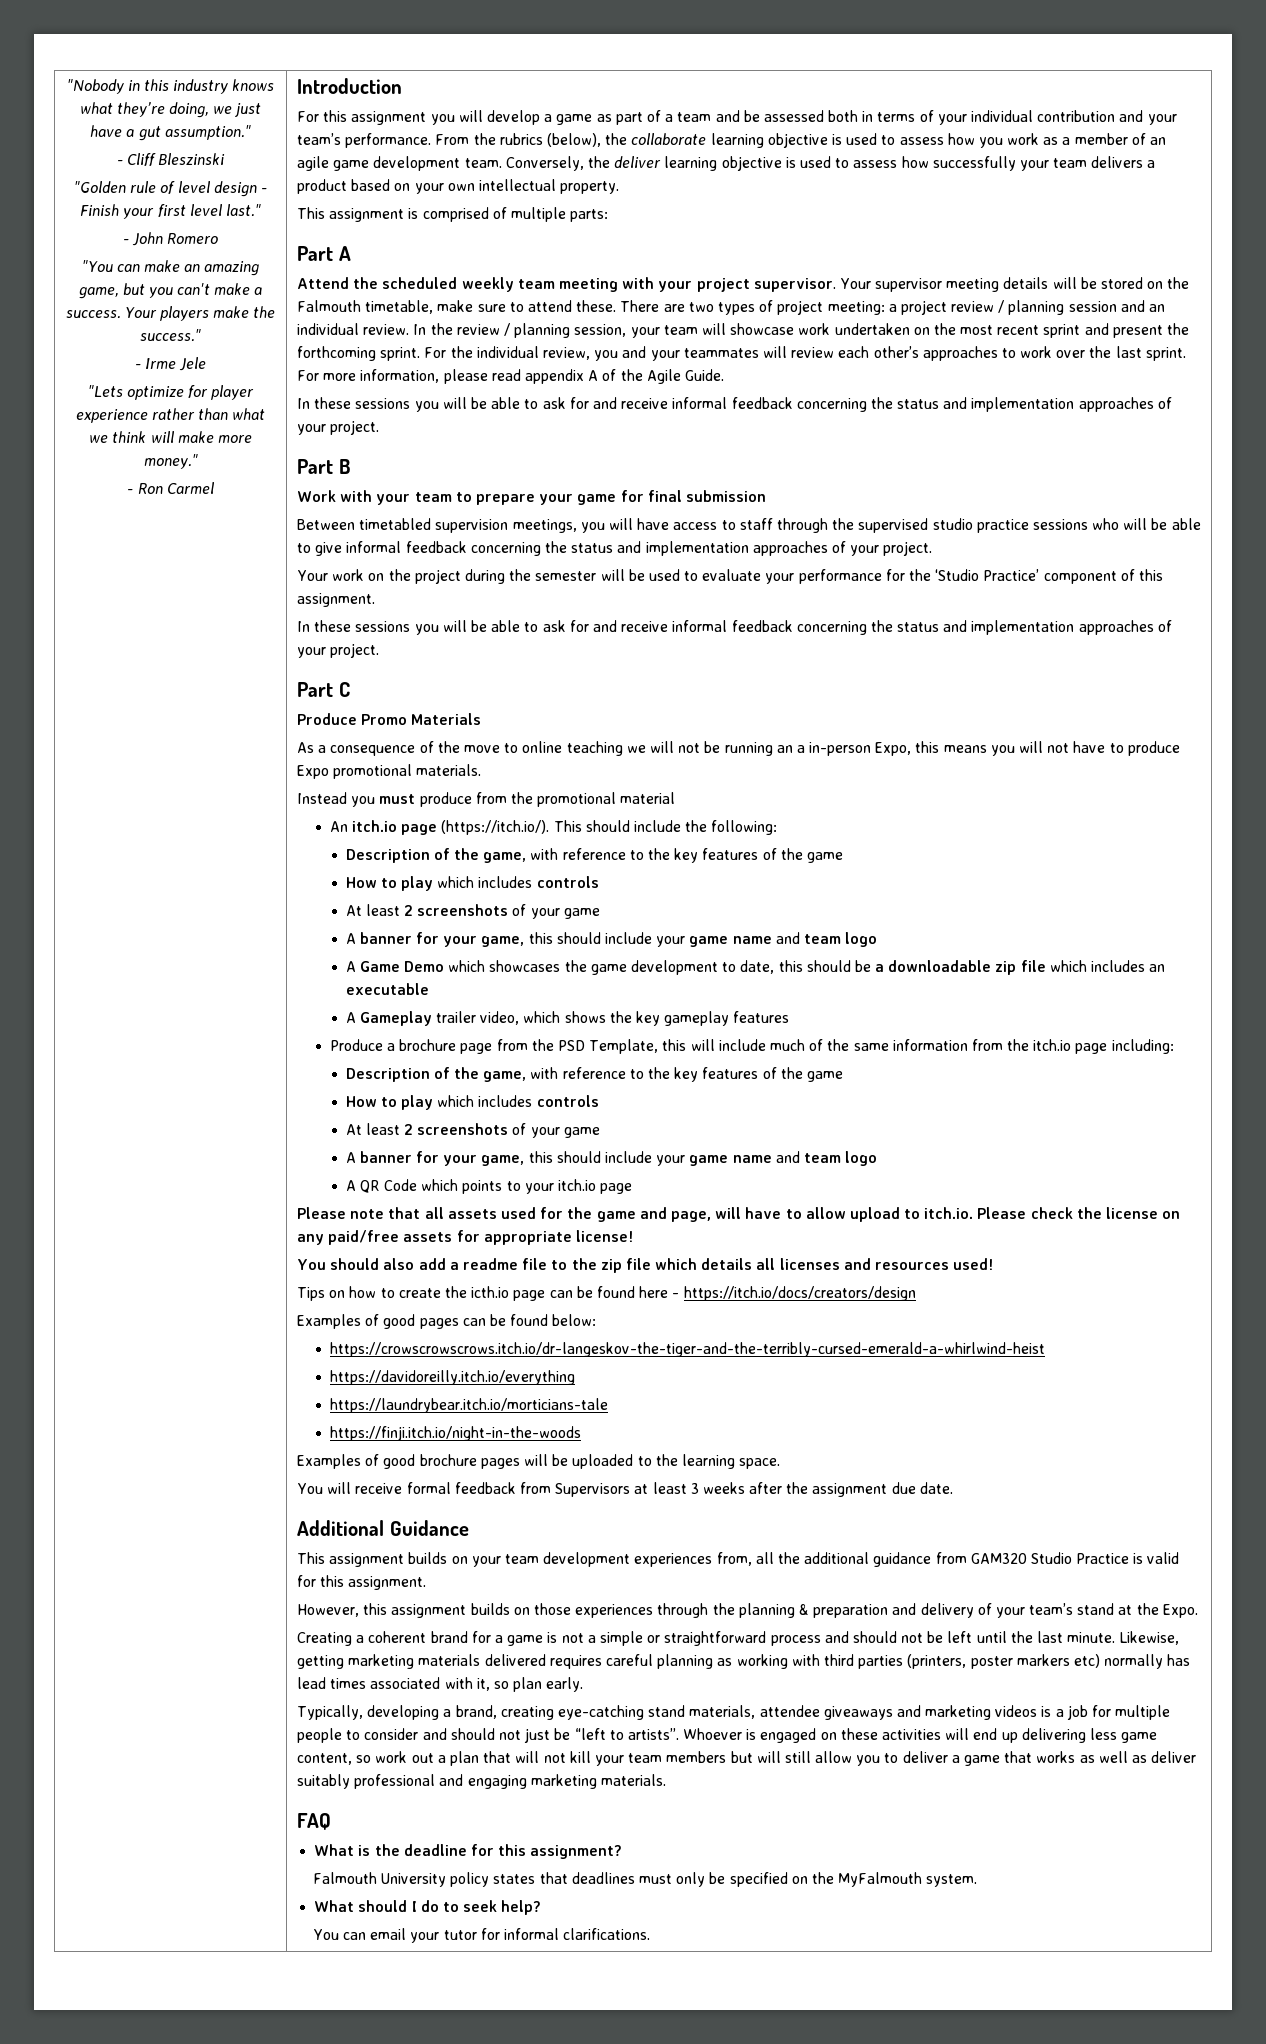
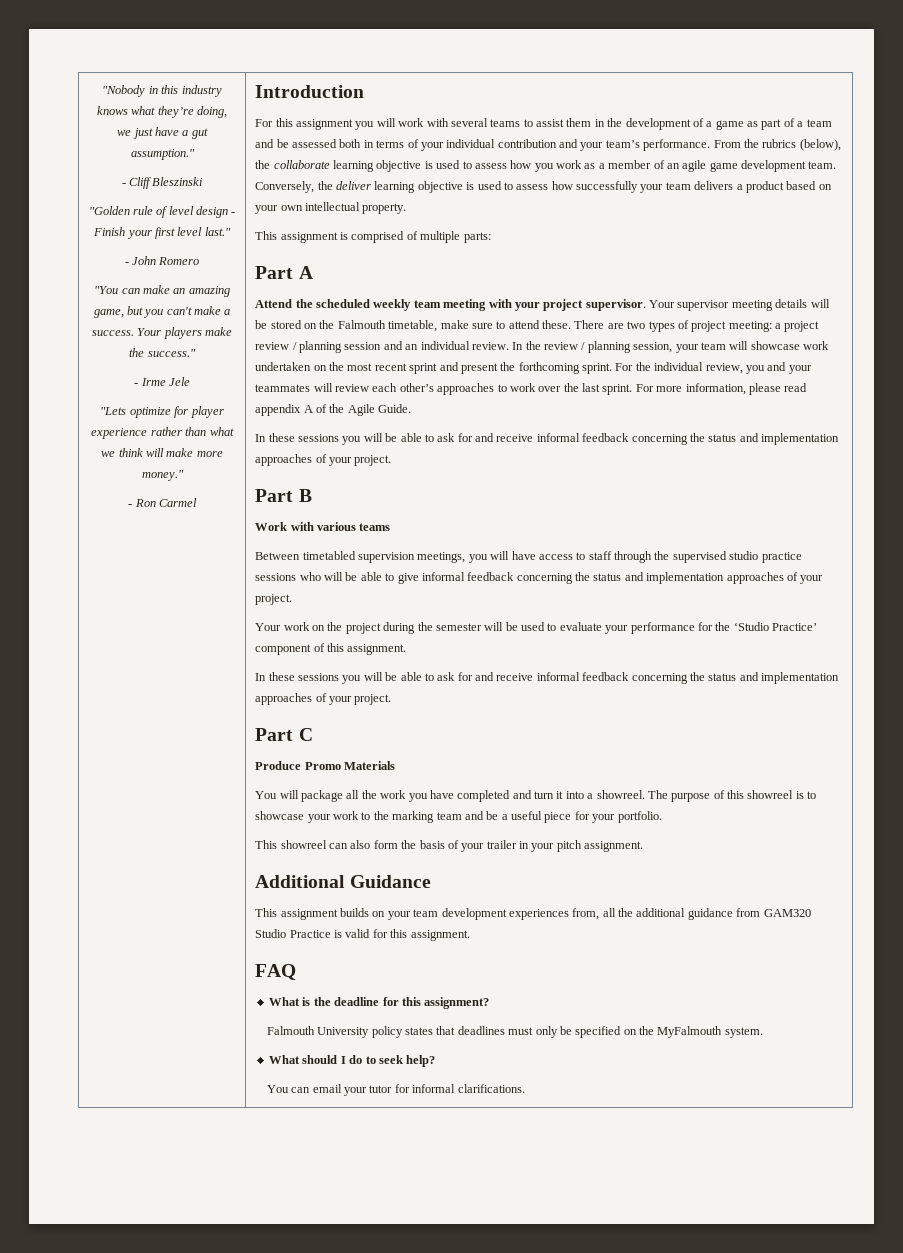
- For this assignment you will develop a game as part of a team and be assessed both in terms of your individual contribution and your team’s performance.
+ For this assignment you will work with several teams to assist them in the development of a game as part of a team and be assessed both in terms of your individual contribution and your team’s performance.
- Work with your team to prepare your game for final submission
+ Work with various teams
- As a consequence of the move to online teaching we will not be running an a in-person Expo, this means you will not have to produce Expo promotional materials.
- Instead you must produce from the promotional material
- An itch.io page (https://itch.io/). This should include the following:
- Description of the game, with reference to the key features of the game
- How to play which includes controls
- At least 2 screenshots of your game
- A banner for your game, this should include your game name and team logo
- A Game Demo which showcases the game development to date, this should be a downloadable zip file which includes an executable
- A Gameplay trailer video, which shows the key gameplay features
- Produce a brochure page from the PSD Template, this will include much of the same information from the itch.io page including:
- Description of the game, with reference to the key features of the game
- How to play which includes controls
- At least 2 screenshots of your game
- A banner for your game, this should include your game name and team logo
- A QR Code which points to your itch.io page
- Please note that all assets used for the game and page, will have to allow upload to itch.io. Please check the license on any paid/free assets for appropriate license!
- You should also add a readme file to the zip file which details all licenses and resources used!
- Tips on how to create the icth.io page can be found here - https://itch.io/docs/creators/design
- Examples of good pages can be found below:
- https://crowscrowscrows.itch.io/dr-langeskov-the-tiger-and-the-terribly-cursed-emerald-a-whirlwind-heist
- https://davidoreilly.itch.io/everything
- https://laundrybear.itch.io/morticians-tale
- https://finji.itch.io/night-in-the-woods
- Examples of good brochure pages will be uploaded to the learning space.
- You will receive formal feedback from Supervisors at least 3 weeks after the assignment due date.
+ You will package all the work you have completed and turn it into a showreel. The purpose of this showreel is to showcase your work to the marking team and be a useful piece for your portfolio.
+ This showreel can also form the basis of your trailer in your pitch assignment.
- However, this assignment builds on those experiences through the planning & preparation and delivery of your team’s stand at the Expo.
- Creating a coherent brand for a game is not a simple or straightforward process and should not be left until the last minute. Likewise, getting marketing materials delivered requires careful planning as working with third parties (printers, poster markers etc) normally has lead times associated with it, so plan early.
- Typically, developing a brand, creating eye-catching stand materials, attendee giveaways and marketing videos is a job for multiple people to consider and should not just be “left to artists”. Whoever is engaged on these activities will end up delivering less game content, so work out a plan that will not kill your team members but will still allow you to deliver a game that works as well as deliver suitably professional and engaging marketing materials.

